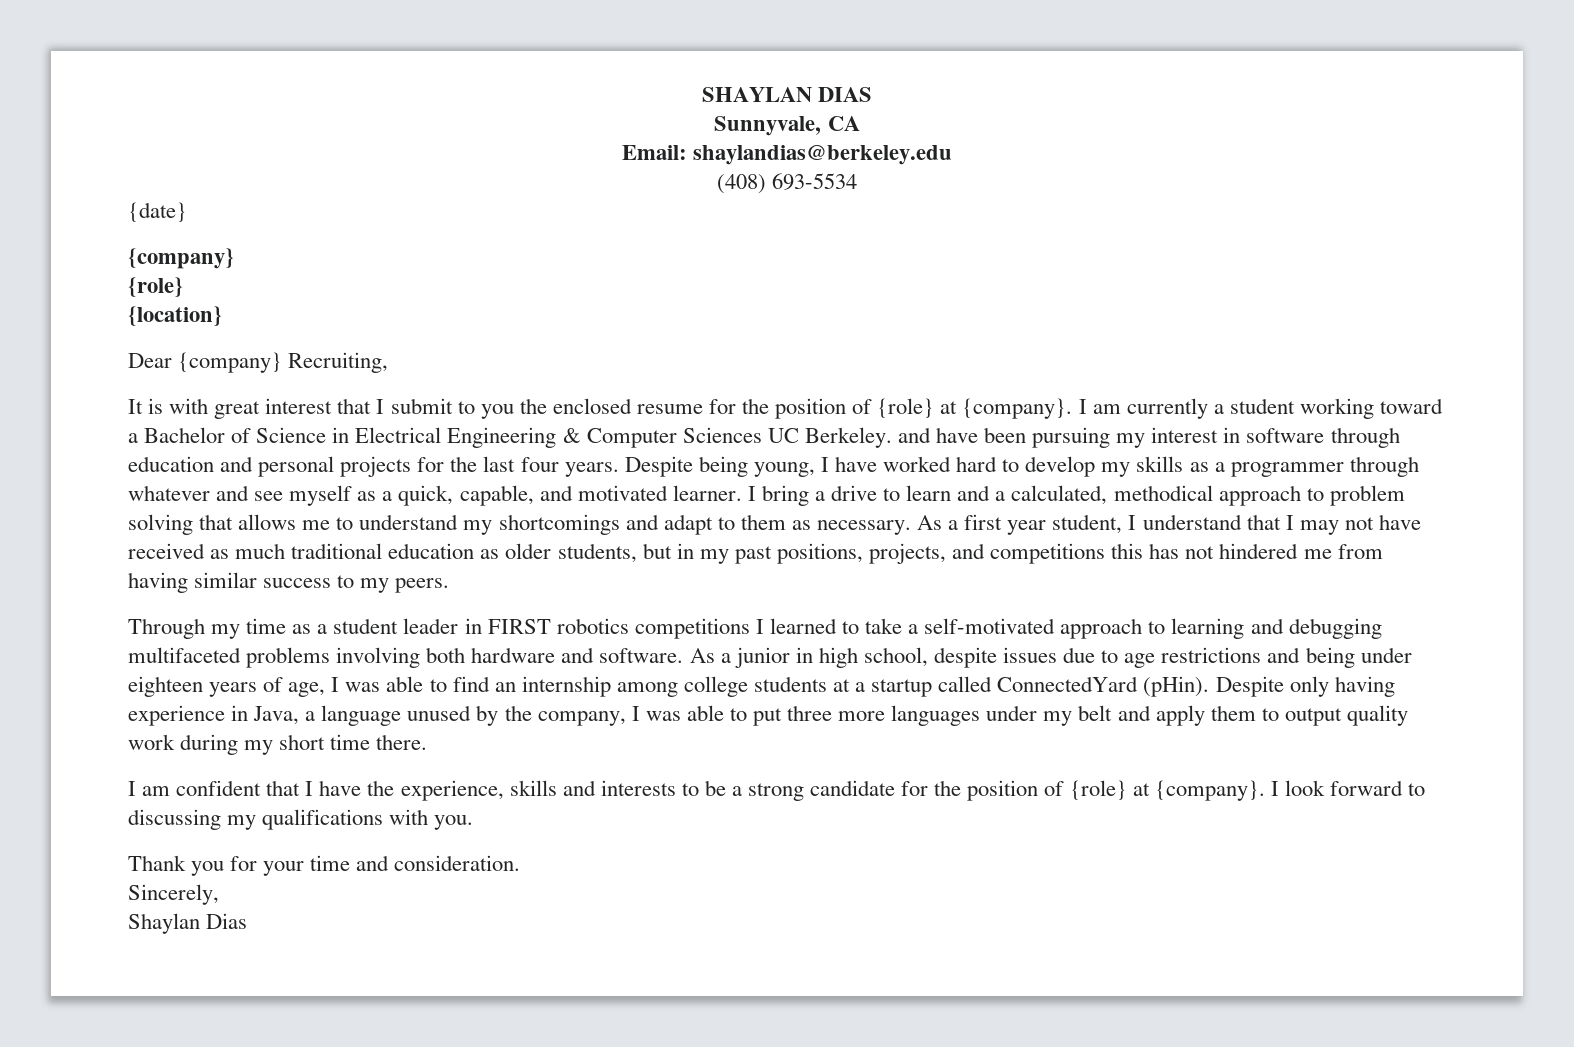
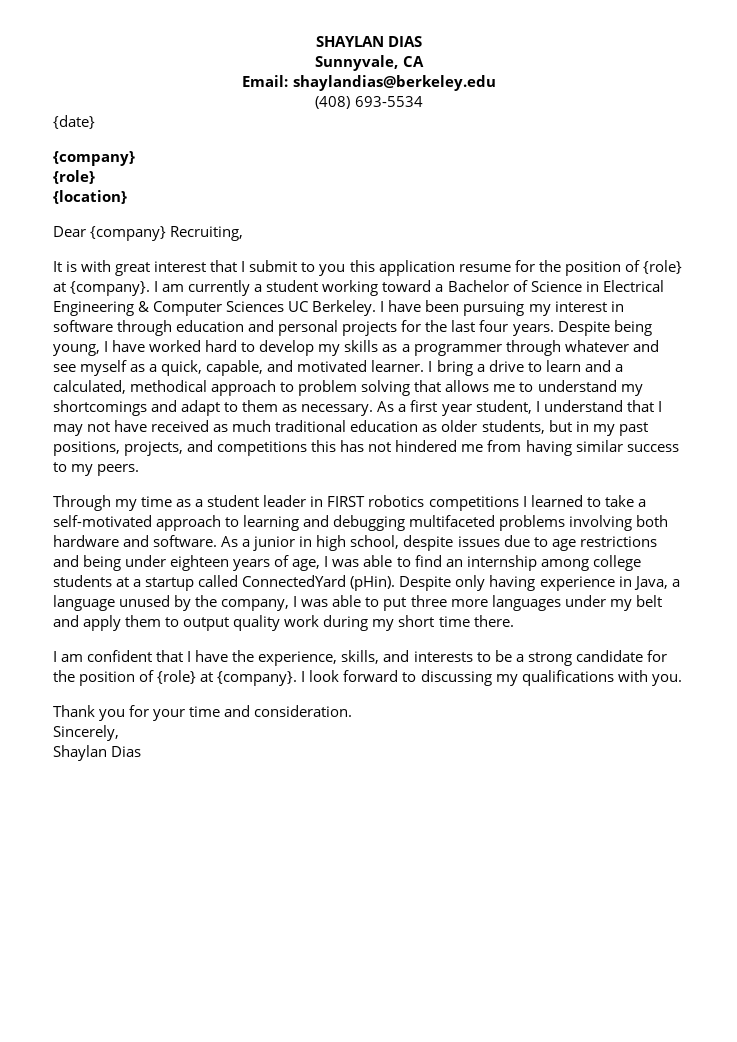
- It is with great interest that I submit to you the enclosed resume for the position of {role} at {company}.
+ It is with great interest that I submit to you this application resume for the position of {role} at {company}.
- I am currently a student working toward a Bachelor of Science in Electrical Engineering & Computer Sciences UC Berkeley. and have been pursuing my interest in software through education and personal projects for the last four years.
+ I am currently a student working toward a Bachelor of Science in Electrical Engineering & Computer Sciences UC Berkeley. I have been pursuing my interest in software through education and personal projects for the last four years.
- I am confident that I have the experience, skills and interests to be a strong candidate for the position of {role} at {company}.
+ I am confident that I have the experience, skills, and interests to be a strong candidate for the position of {role} at {company}.

